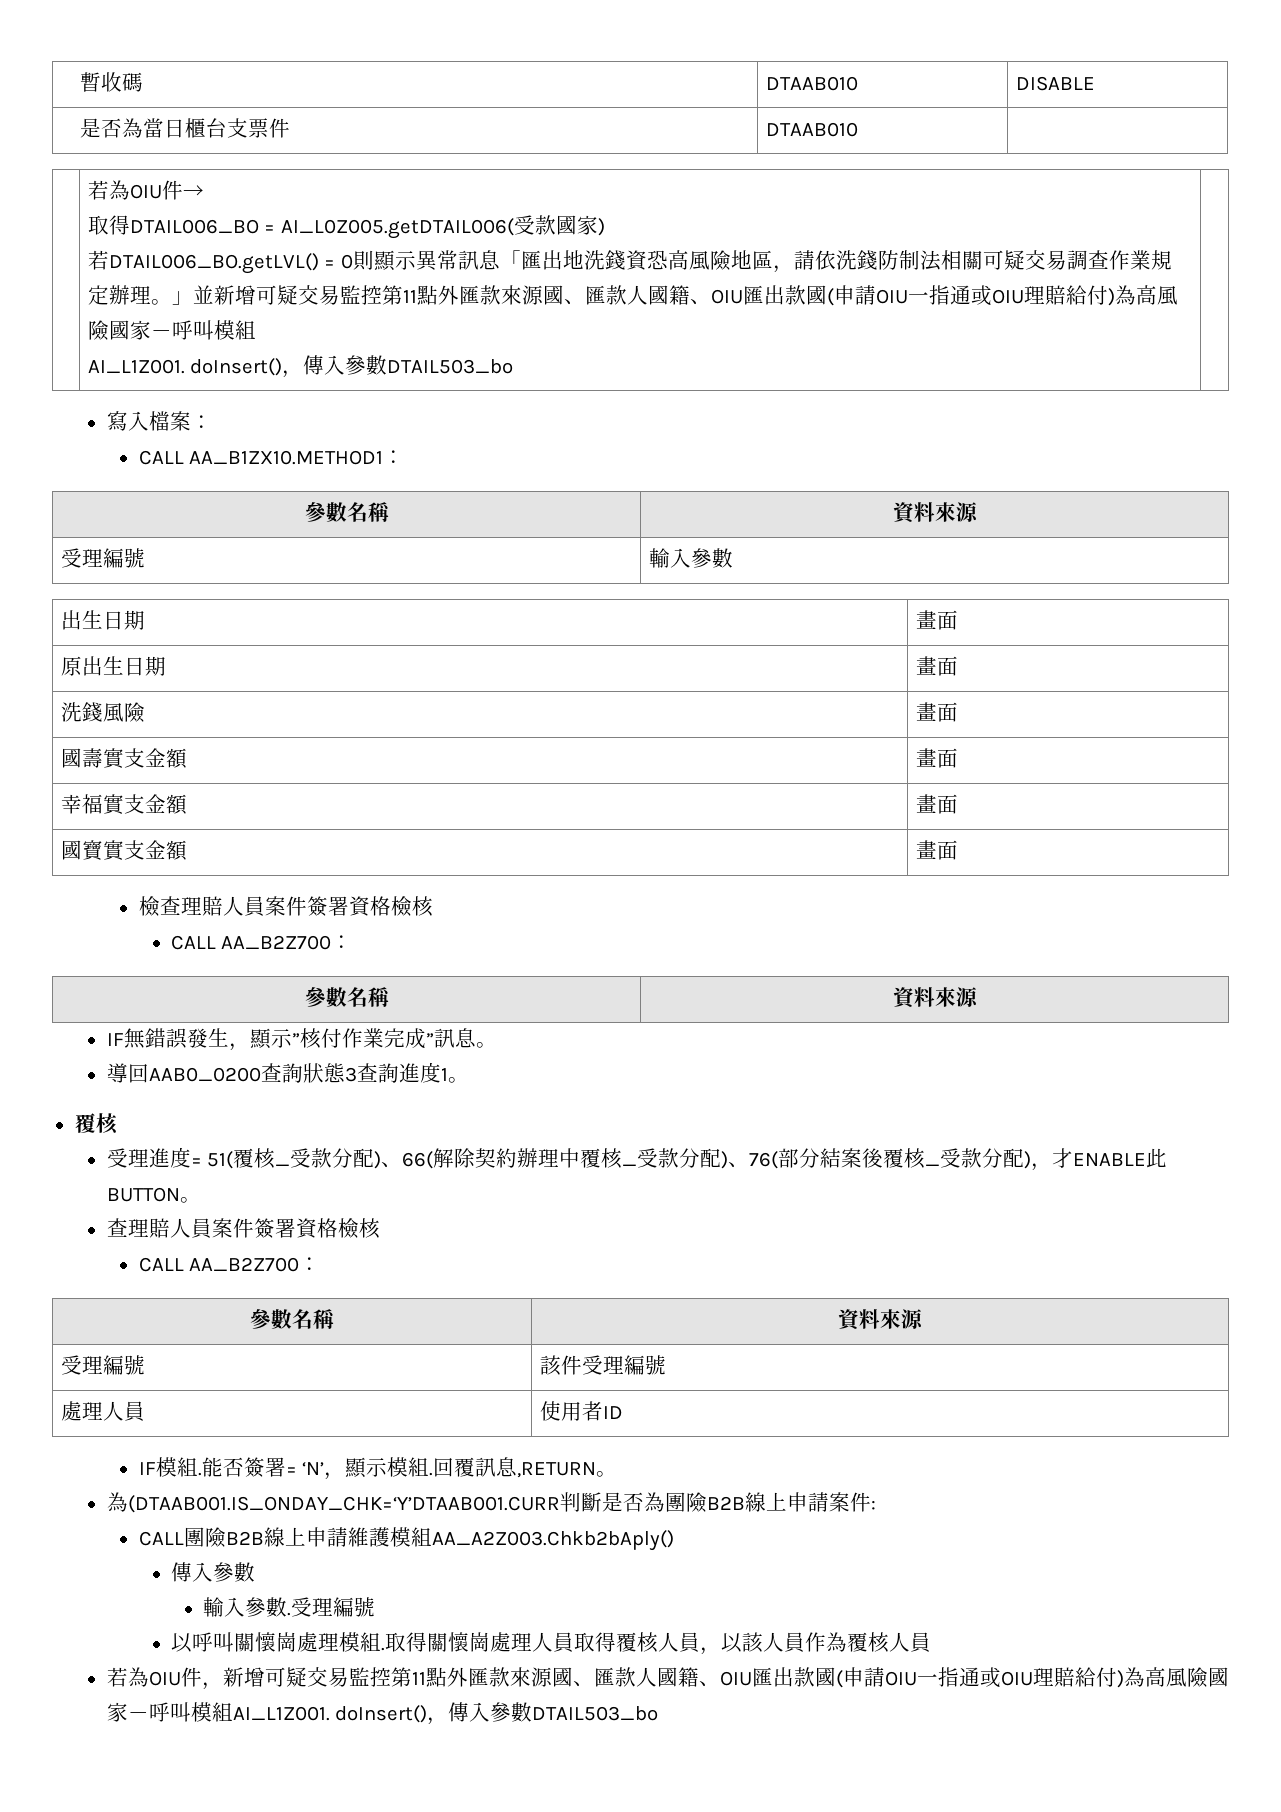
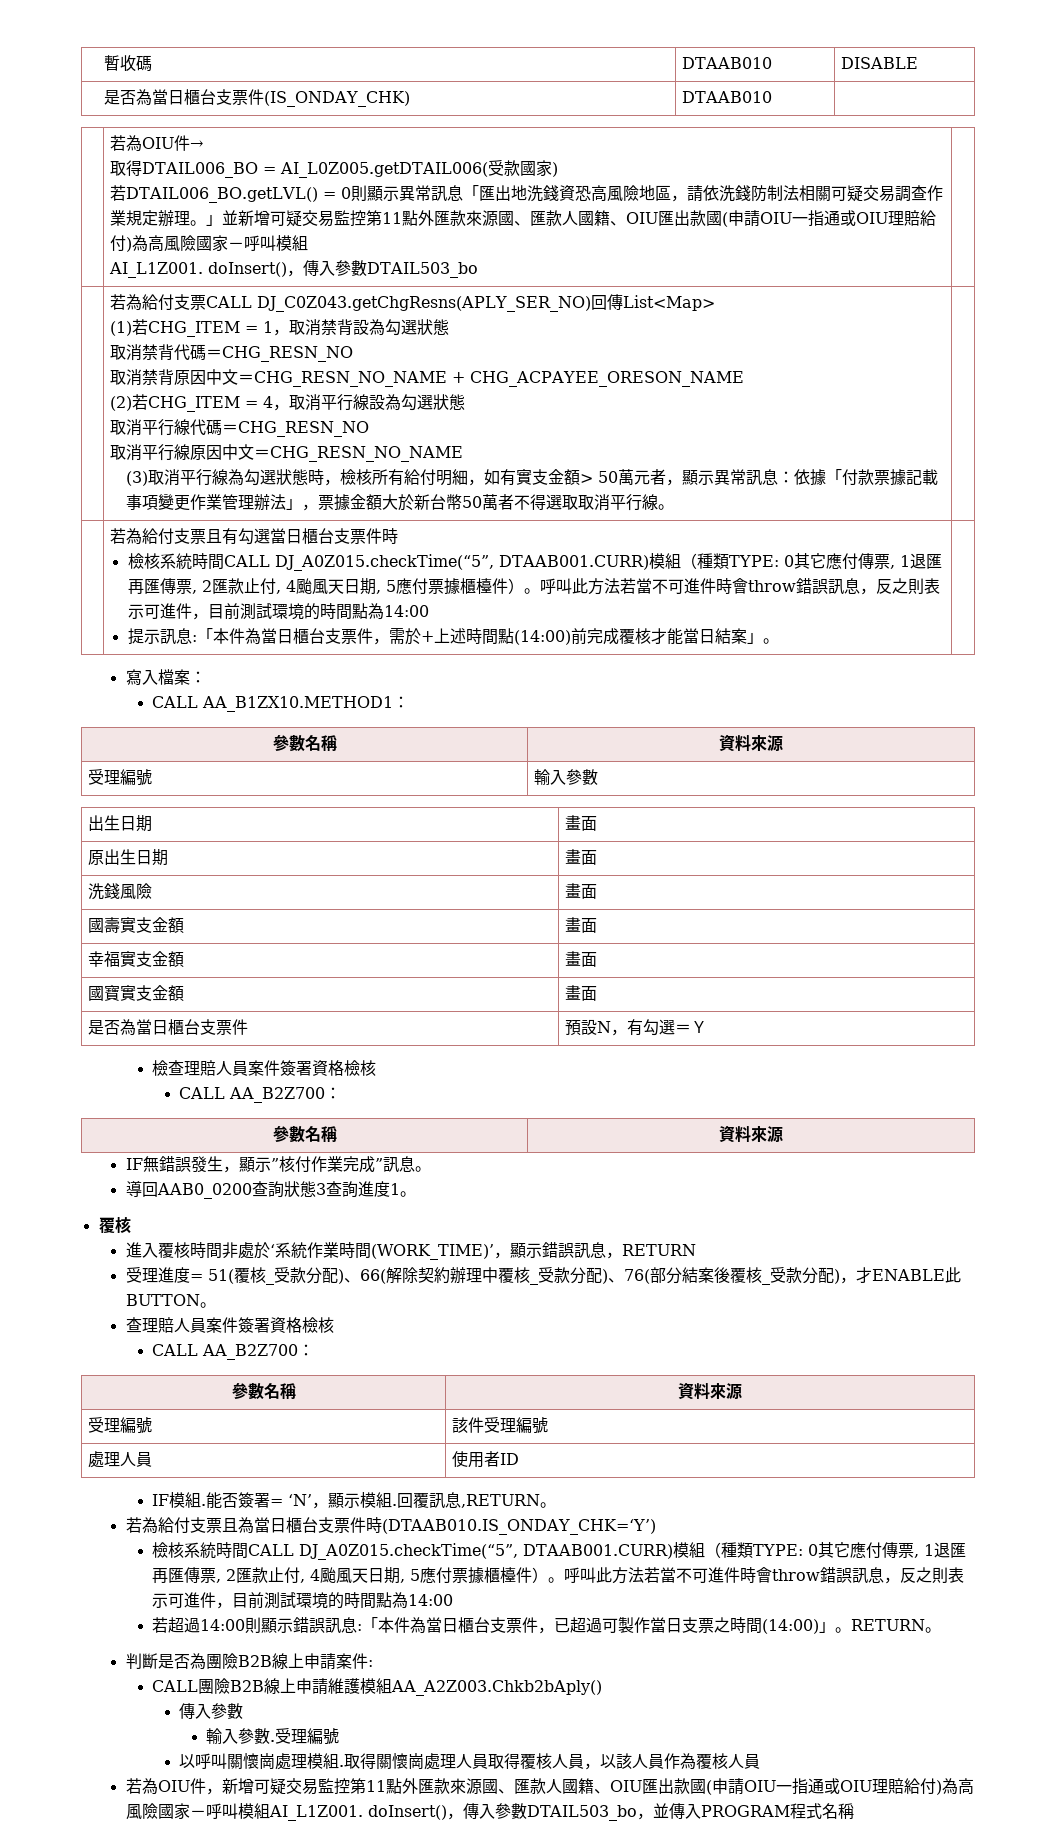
- 是否為當日櫃台支票件 | DTAAB010 |
+ 是否為當日櫃台支票件(IS_ONDAY_CHK) | DTAAB010 |
+ 若為給付支票CALL DJ_C0Z043.getChgResns(APLY_SER_NO)回傳List<Map>
+ (1)若CHG_ITEM = 1，取消禁背設為勾選狀態
+ 取消禁背代碼＝CHG_RESN_NO
+ 取消禁背原因中文＝CHG_RESN_NO_NAME + CHG_ACPAYEE_ORESON_NAME
+ (2)若CHG_ITEM = 4，取消平行線設為勾選狀態
+ 取消平行線代碼＝CHG_RESN_NO
+ 取消平行線原因中文＝CHG_RESN_NO_NAME
+ (3)取消平行線為勾選狀態時，檢核所有給付明細，如有實支金額> 50萬元者，顯示異常訊息：依據「付款票據記載事項變更作業管理辦法」，票據金額大於新台幣50萬者不得選取取消平行線。 |
+ | 若為給付支票且有勾選當日櫃台支票件時
+ 檢核系統時間CALL DJ_A0Z015.checkTime(“5”, DTAAB001.CURR)模組（種類TYPE: 0其它應付傳票, 1退匯再匯傳票, 2匯款止付, 4颱風天日期, 5應付票據櫃檯件）。呼叫此方法若當不可進件時會throw錯誤訊息，反之則表示可進件，目前測試環境的時間點為14:00
+ 提示訊息:「本件為當日櫃台支票件，需於+上述時間點(14:00)前完成覆核才能當日結案」。
+ 是否為當日櫃台支票件 | 預設N，有勾選＝Ｙ
+ 進入覆核時間非處於‘系統作業時間(WORK_TIME)’，顯示錯誤訊息，RETURN
- 為(DTAAB001.IS_ONDAY_CHK=‘Y’DTAAB001.CURR判斷是否為團險B2B線上申請案件:
+ 若為給付支票且為當日櫃台支票件時(DTAAB010.IS_ONDAY_CHK=‘Y’)
+ 檢核系統時間CALL DJ_A0Z015.checkTime(“5”, DTAAB001.CURR)模組（種類TYPE: 0其它應付傳票, 1退匯再匯傳票, 2匯款止付, 4颱風天日期, 5應付票據櫃檯件）。呼叫此方法若當不可進件時會throw錯誤訊息，反之則表示可進件，目前測試環境的時間點為14:00
+ 若超過14:00則顯示錯誤訊息:「本件為當日櫃台支票件，已超過可製作當日支票之時間(14:00)」。RETURN。
+ 判斷是否為團險B2B線上申請案件:
- 若為OIU件，新增可疑交易監控第11點外匯款來源國、匯款人國籍、OIU匯出款國(申請OIU一指通或OIU理賠給付)為高風險國家－呼叫模組AI_L1Z001. doInsert()，傳入參數DTAIL503_bo
+ 若為OIU件，新增可疑交易監控第11點外匯款來源國、匯款人國籍、OIU匯出款國(申請OIU一指通或OIU理賠給付)為高風險國家－呼叫模組AI_L1Z001. doInsert()，傳入參數DTAIL503_bo，並傳入PROGRAM程式名稱

